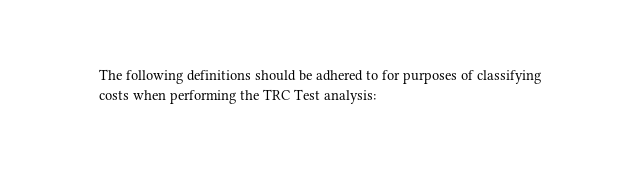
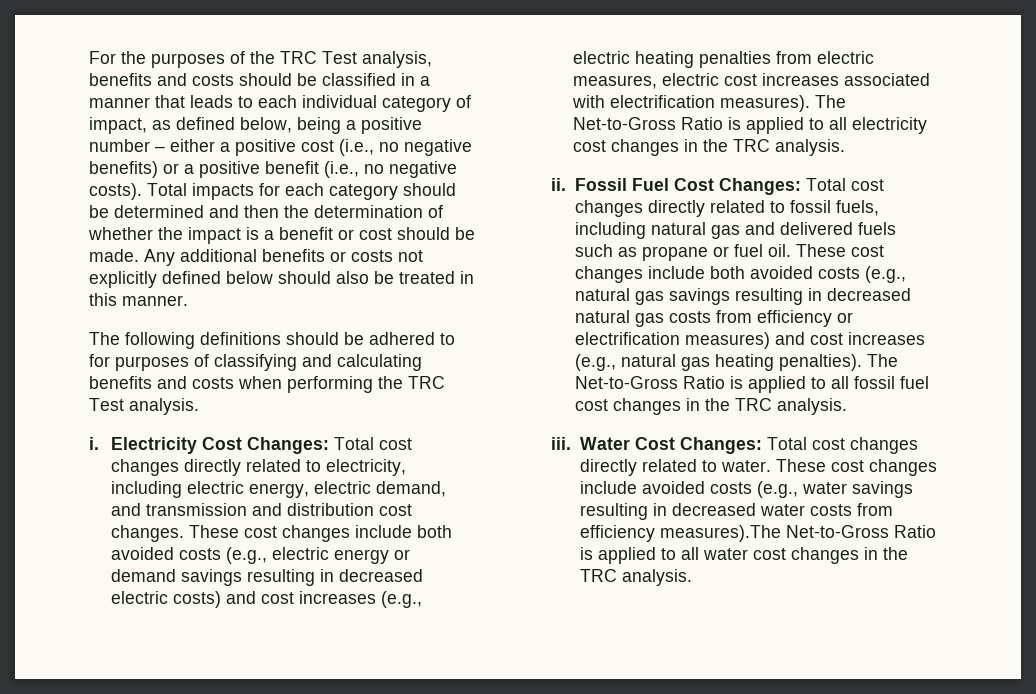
+ For the purposes of the TRC Test analysis, benefits and costs should be classified in a manner that leads to each individual category of impact, as defined below, being a positive number – either a positive cost (i.e., no negative benefits) or a positive benefit (i.e., no negative costs). Total impacts for each category should be determined and then the determination of whether the impact is a benefit or cost should be made. Any additional benefits or costs not explicitly defined below should also be treated in this manner.
- The following definitions should be adhered to for purposes of classifying costs when performing the TRC Test analysis:
+ The following definitions should be adhered to for purposes of classifying and calculating benefits and costs when performing the TRC Test analysis.
+ i. Electricity Cost Changes: Total cost changes directly related to electricity, including electric energy, electric demand, and transmission and distribution cost changes. These cost changes include both avoided costs (e.g., electric energy or demand savings resulting in decreased electric costs) and cost increases (e.g., electric heating penalties from electric measures, electric cost increases associated with electrification measures). The Net-to-Gross Ratio is applied to all electricity cost changes in the TRC analysis.
+ ii. Fossil Fuel Cost Changes: Total cost changes directly related to fossil fuels, including natural gas and delivered fuels such as propane or fuel oil. These cost changes include both avoided costs (e.g., natural gas savings resulting in decreased natural gas costs from efficiency or electrification measures) and cost increases (e.g., natural gas heating penalties). The Net-to-Gross Ratio is applied to all fossil fuel cost changes in the TRC analysis.
+ iii. Water Cost Changes: Total cost changes directly related to water. These cost changes include avoided costs (e.g., water savings resulting in decreased water costs from efficiency measures).The Net-to-Gross Ratio is applied to all water cost changes in the TRC analysis.

